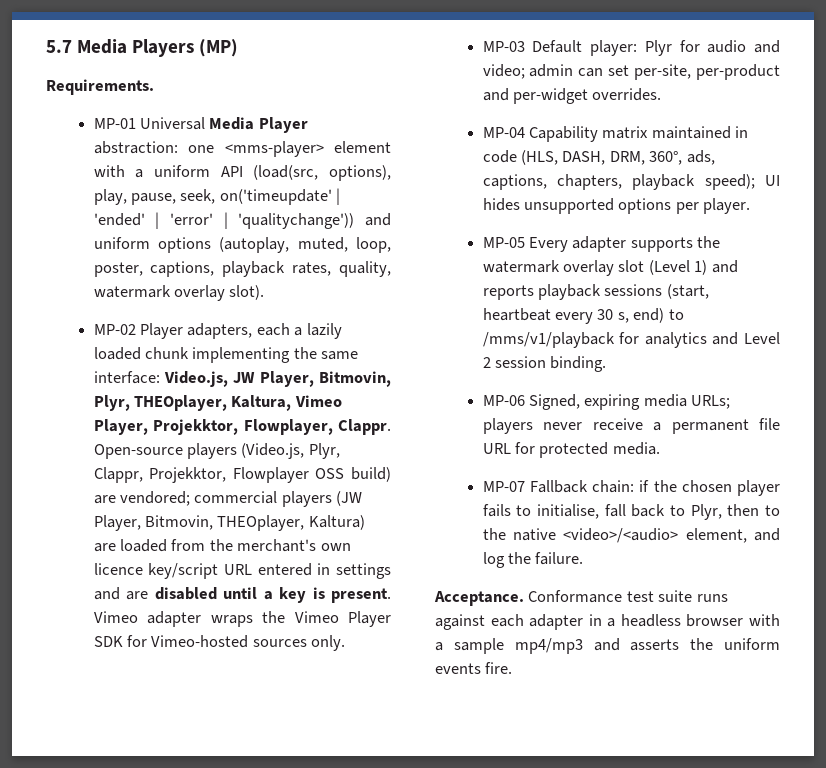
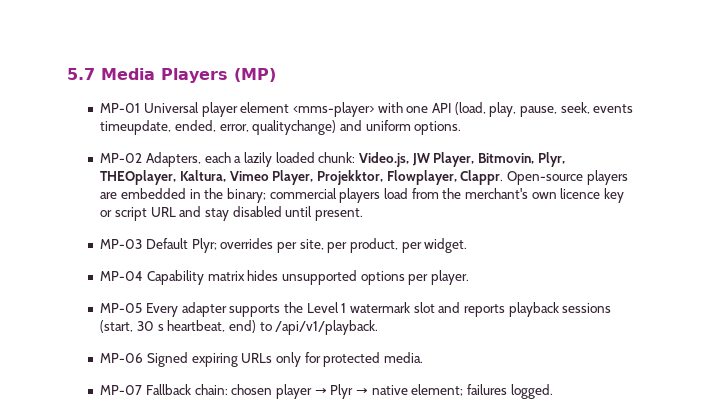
- Requirements.
- MP-01 Universal Media Player abstraction: one <mms-player> element with a uniform API (load(src, options), play, pause, seek, on('timeupdate' | 'ended' | 'error' | 'qualitychange')) and uniform options (autoplay, muted, loop, poster, captions, playback rates, quality, watermark overlay slot).
+ MP-01 Universal player element <mms-player> with one API (load, play, pause, seek, events timeupdate, ended, error, qualitychange) and uniform options.
- MP-02 Player adapters, each a lazily loaded chunk implementing the same interface: Video.js, JW Player, Bitmovin, Plyr, THEOplayer, Kaltura, Vimeo Player, Projekktor, Flowplayer, Clappr.
+ MP-02 Adapters, each a lazily loaded chunk: Video.js, JW Player, Bitmovin, Plyr, THEOplayer, Kaltura, Vimeo Player, Projekktor, Flowplayer, Clappr.
- Open-source players (Video.js, Plyr, Clappr, Projekktor, Flowplayer OSS build) are vendored; commercial players (JW Player, Bitmovin, THEOplayer, Kaltura) are loaded from the merchant's own licence key/script URL entered in settings and are disabled until a key is present. Vimeo adapter wraps the Vimeo Player SDK for Vimeo-hosted sources only.
- MP-03 Default player: Plyr for audio and video; admin can set per-site, per-product and per-widget overrides.
- MP-04 Capability matrix maintained in code (HLS, DASH, DRM, 360°, ads, captions, chapters, playback speed); UI hides unsupported options per player.
+ Open-source players are embedded in the binary; commercial players load from the merchant's own licence key or script URL and stay disabled until present.
+ MP-03 Default Plyr; overrides per site, per product, per widget.
+ MP-04 Capability matrix hides unsupported options per player.
- MP-05 Every adapter supports the watermark overlay slot (Level 1) and reports playback sessions (start, heartbeat every 30 s, end) to /mms/v1/playback for analytics and Level 2 session binding.
- MP-06 Signed, expiring media URLs; players never receive a permanent file URL for protected media.
+ MP-05 Every adapter supports the Level 1 watermark slot and reports playback sessions (start, 30 s heartbeat, end) to /api/v1/playback.
+ MP-06 Signed expiring URLs only for protected media.
- MP-07 Fallback chain: if the chosen player fails to initialise, fall back to Plyr, then to the native <video>/<audio> element, and log the failure.
- Acceptance. Conformance test suite runs against each adapter in a headless browser with a sample mp4/mp3 and asserts the uniform events fire.
+ MP-07 Fallback chain: chosen player → Plyr → native element; failures logged.

